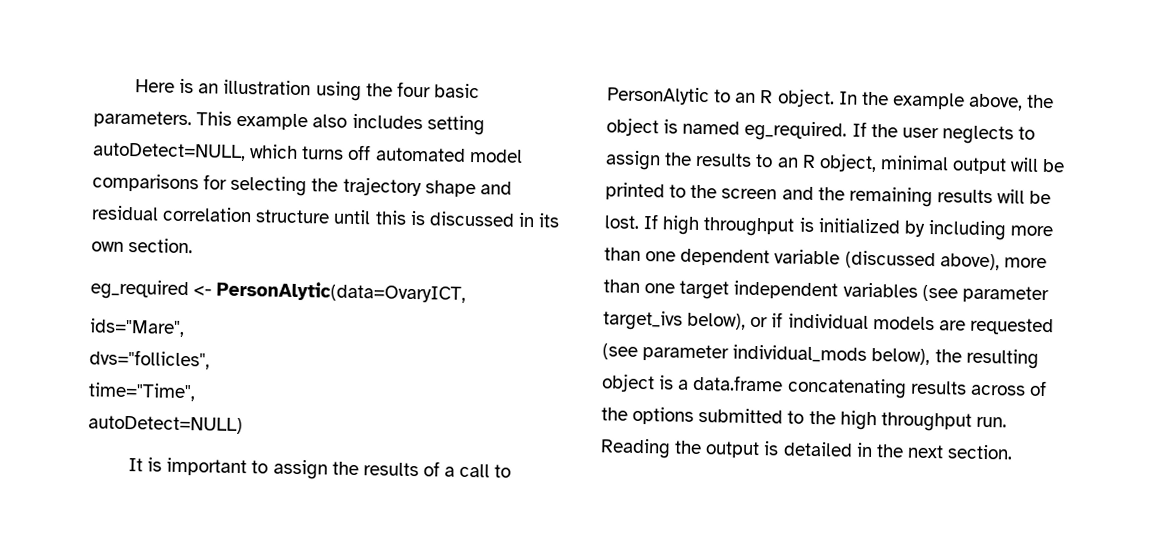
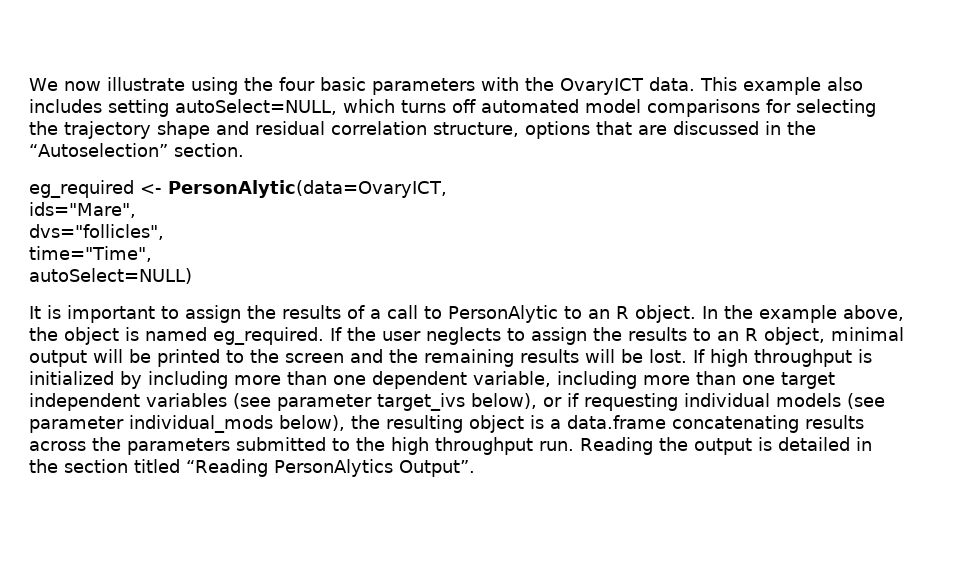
- Here is an illustration using the four basic parameters.
+ We now illustrate using the four basic parameters with the OvaryICT data.
- This example also includes setting autoDetect=NULL, which turns off automated model comparisons for selecting the trajectory shape and residual correlation structure until this is discussed in its own section.
+ This example also includes setting autoSelect=NULL, which turns off automated model comparisons for selecting the trajectory shape and residual correlation structure, options that are discussed in the “Autoselection” section.
- autoDetect=NULL)
+ autoSelect=NULL)
- If high throughput is initialized by including more than one dependent variable (discussed above), more than one target independent variables (see parameter target_ivs below), or if individual models are requested (see parameter individual_mods below), the resulting object is a data.frame concatenating results across of the options submitted to the high throughput run.
+ If high throughput is initialized by including more than one dependent variable, including more than one target independent variables (see parameter target_ivs below), or if requesting individual models (see parameter individual_mods below), the resulting object is a data.frame concatenating results across the parameters submitted to the high throughput run.
- Reading the output is detailed in the next section.
+ Reading the output is detailed in the section titled “Reading PersonAlytics Output”.

